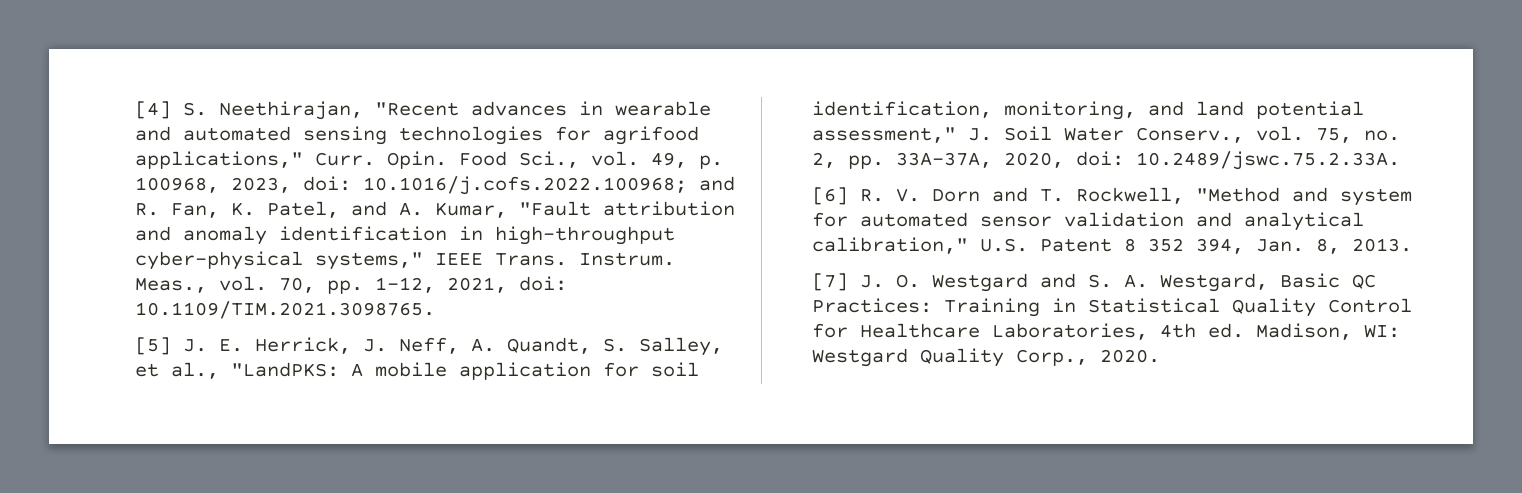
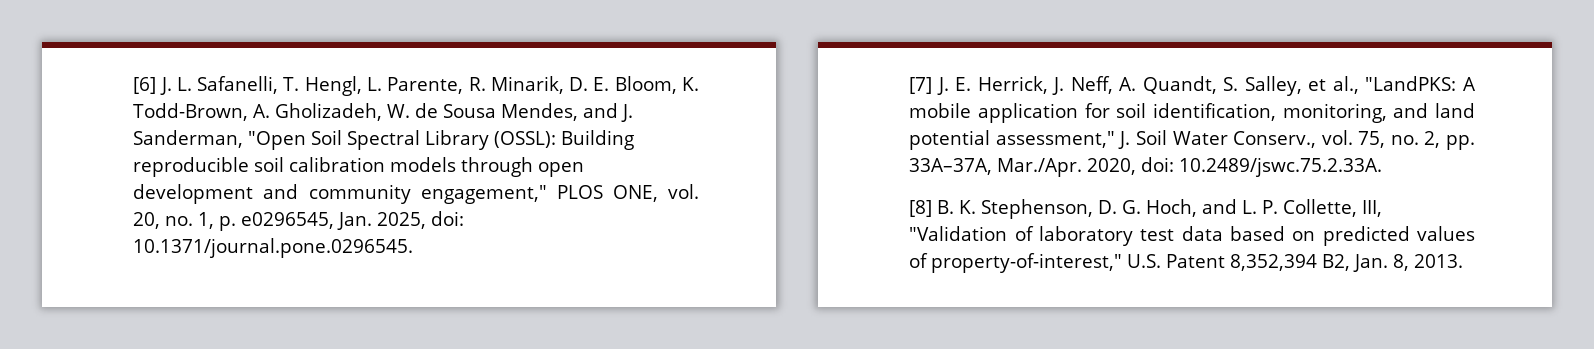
- [4] S. Neethirajan, "Recent advances in wearable and automated sensing technologies for agrifood applications," Curr. Opin. Food Sci., vol. 49, p. 100968, 2023, doi: 10.1016/j.cofs.2022.100968; and R. Fan, K. Patel, and A. Kumar, "Fault attribution and anomaly identification in high-throughput cyber-physical systems," IEEE Trans. Instrum. Meas., vol. 70, pp. 1–12, 2021, doi: 10.1109/TIM.2021.3098765.
- [5] J. E. Herrick, J. Neff, A. Quandt, S. Salley, et al., "LandPKS: A mobile application for soil identification, monitoring, and land potential assessment," J. Soil Water Conserv., vol. 75, no. 2, pp. 33A–37A, 2020, doi: 10.2489/jswc.75.2.33A.
+ [6] J. L. Safanelli, T. Hengl, L. Parente, R. Minarik, D. E. Bloom, K. Todd-Brown, A. Gholizadeh, W. de Sousa Mendes, and J. Sanderman, "Open Soil Spectral Library (OSSL): Building reproducible soil calibration models through open development and community engagement," PLOS ONE, vol. 20, no. 1, p. e0296545, Jan. 2025, doi: 10.1371/journal.pone.0296545.
+ [7] J. E. Herrick, J. Neff, A. Quandt, S. Salley, et al., "LandPKS: A mobile application for soil identification, monitoring, and land potential assessment," J. Soil Water Conserv., vol. 75, no. 2, pp. 33A–37A, Mar./Apr. 2020, doi: 10.2489/jswc.75.2.33A.
- [6] R. V. Dorn and T. Rockwell, "Method and system for automated sensor validation and analytical calibration," U.S. Patent 8 352 394, Jan. 8, 2013.
- [7] J. O. Westgard and S. A. Westgard, Basic QC Practices: Training in Statistical Quality Control for Healthcare Laboratories, 4th ed. Madison, WI: Westgard Quality Corp., 2020.
+ [8] B. K. Stephenson, D. G. Hoch, and L. P. Collette, III, "Validation of laboratory test data based on predicted values of property-of-interest," U.S. Patent 8,352,394 B2, Jan. 8, 2013.

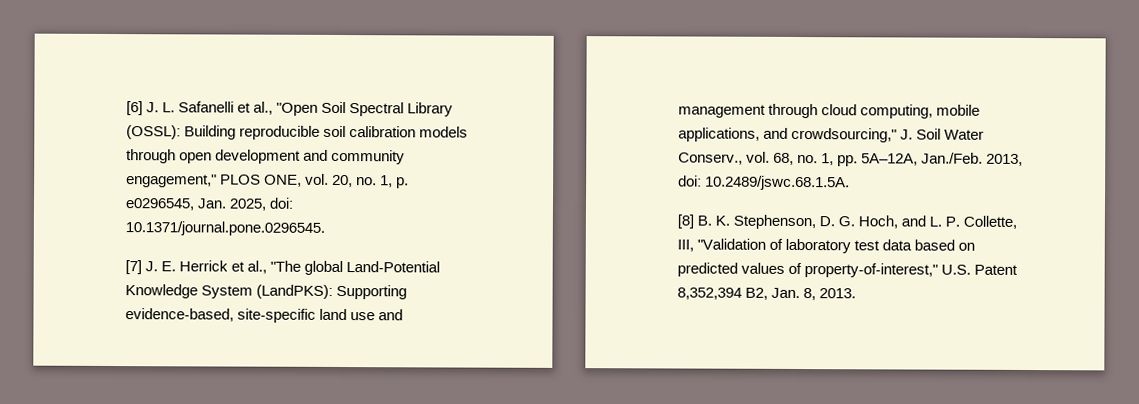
- [6] J. L. Safanelli, T. Hengl, L. Parente, R. Minarik, D. E. Bloom, K. Todd-Brown, A. Gholizadeh, W. de Sousa Mendes, and J. Sanderman, "Open Soil Spectral Library (OSSL): Building reproducible soil calibration models through open development and community engagement," PLOS ONE, vol. 20, no. 1, p. e0296545, Jan. 2025, doi: 10.1371/journal.pone.0296545.
+ [6] J. L. Safanelli et al., "Open Soil Spectral Library (OSSL): Building reproducible soil calibration models through open development and community engagement," PLOS ONE, vol. 20, no. 1, p. e0296545, Jan. 2025, doi: 10.1371/journal.pone.0296545.
- [7] J. E. Herrick, J. Neff, A. Quandt, S. Salley, et al., "LandPKS: A mobile application for soil identification, monitoring, and land potential assessment," J. Soil Water Conserv., vol. 75, no. 2, pp. 33A–37A, Mar./Apr. 2020, doi: 10.2489/jswc.75.2.33A.
+ [7] J. E. Herrick et al., "The global Land-Potential Knowledge System (LandPKS): Supporting evidence-based, site-specific land use and management through cloud computing, mobile applications, and crowdsourcing," J. Soil Water Conserv., vol. 68, no. 1, pp. 5A–12A, Jan./Feb. 2013, doi: 10.2489/jswc.68.1.5A.

